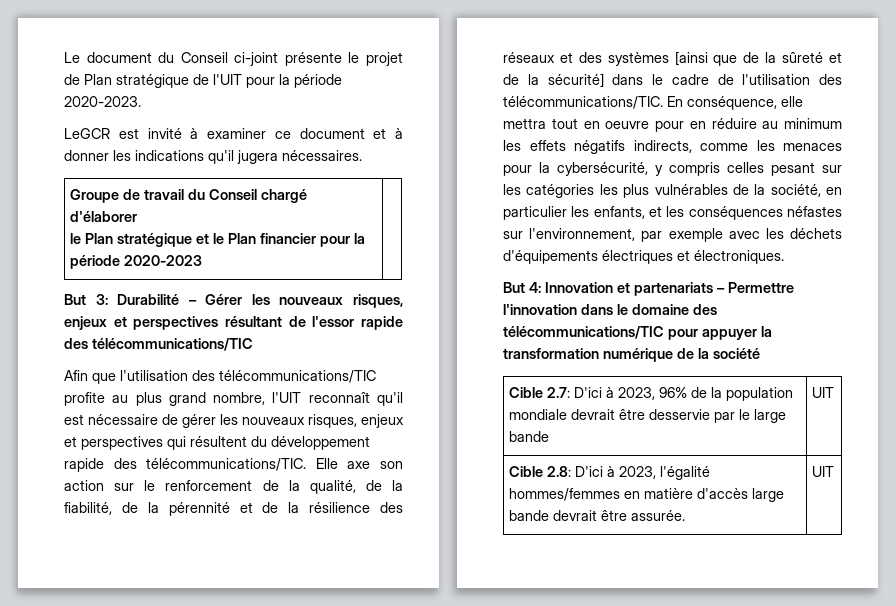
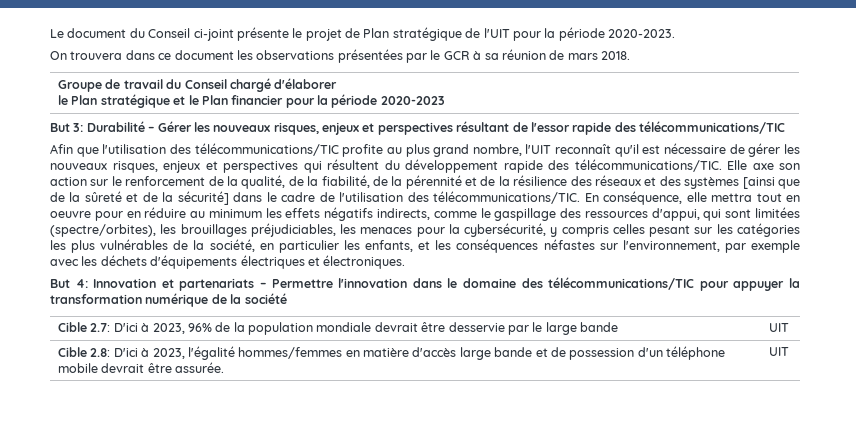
- LeGCR est invité à examiner ce document et à donner les indications qu'il jugera nécessaires.
+ On trouvera dans ce document les observations présentées par le GCR à sa réunion de mars 2018.
- En conséquence, elle mettra tout en oeuvre pour en réduire au minimum les effets négatifs indirects, comme les menaces pour la cybersécurité, y compris celles pesant sur les catégories les plus vulnérables de la société, en particulier les enfants, et les conséquences néfastes sur l'environnement, par exemple avec les déchets d'équipements électriques et électroniques.
+ En conséquence, elle mettra tout en oeuvre pour en réduire au minimum les effets négatifs indirects, comme le gaspillage des ressources d'appui, qui sont limitées (spectre/orbites), les brouillages préjudiciables, les menaces pour la cybersécurité, y compris celles pesant sur les catégories les plus vulnérables de la société, en particulier les enfants, et les conséquences néfastes sur l'environnement, par exemple avec les déchets d'équipements électriques et électroniques.
- Cible 2.8: D'ici à 2023, l'égalité hommes/femmes en matière d'accès large bande devrait être assurée. | UIT
+ Cible 2.8: D'ici à 2023, l'égalité hommes/femmes en matière d'accès large bande et de possession d'un téléphone mobile devrait être assurée. | UIT

